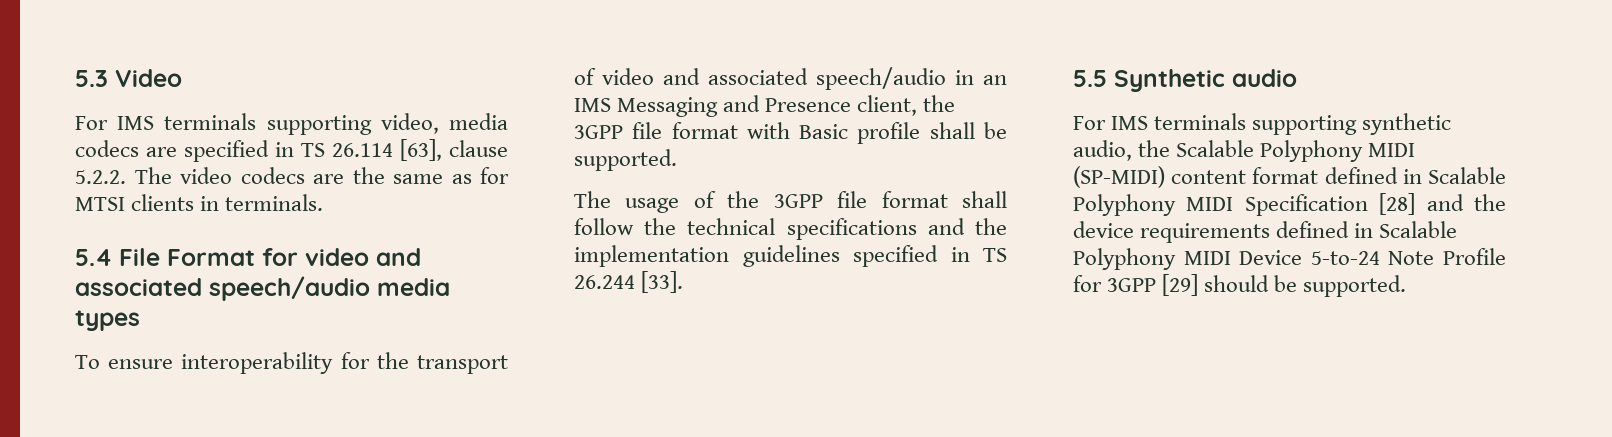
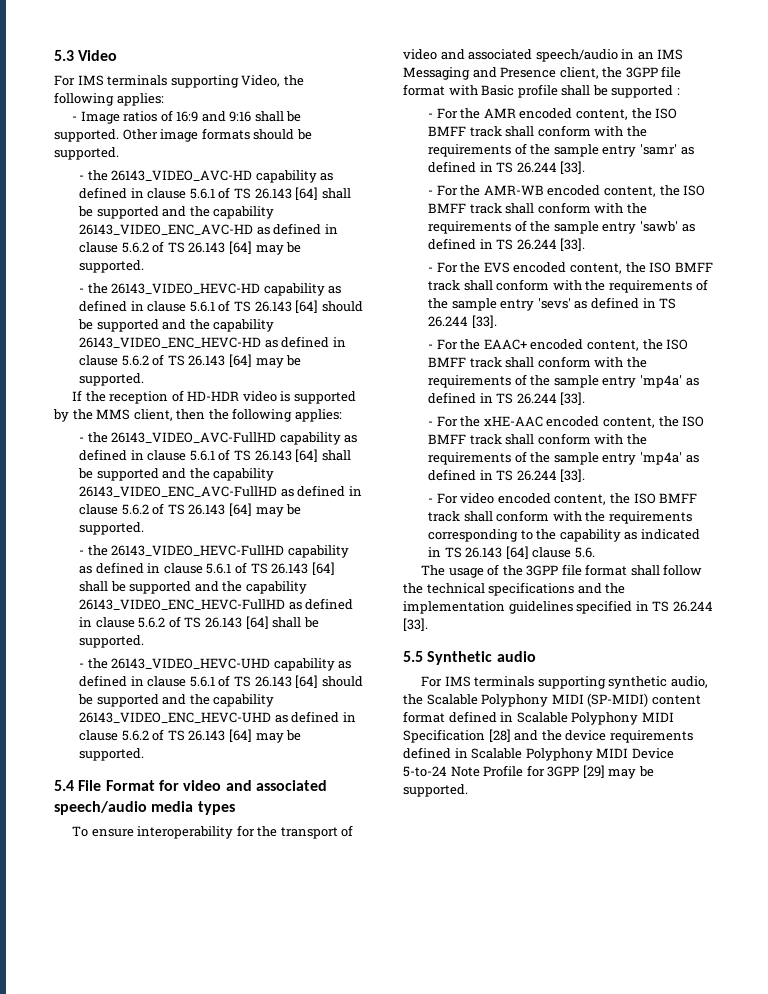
- For IMS terminals supporting video, media codecs are specified in TS 26.114 [63], clause 5.2.2. The video codecs are the same as for MTSI clients in terminals.
+ For IMS terminals supporting Video, the following applies:
+ - Image ratios of 16:9 and 9:16 shall be supported. Other image formats should be supported.
+ - the 26143_VIDEO_AVC-HD capability as defined in clause 5.6.1 of TS 26.143 [64] shall be supported and the capability 26143_VIDEO_ENC_AVC-HD as defined in clause 5.6.2 of TS 26.143 [64] may be supported.
+ - the 26143_VIDEO_HEVC-HD capability as defined in clause 5.6.1 of TS 26.143 [64] should be supported and the capability 26143_VIDEO_ENC_HEVC-HD as defined in clause 5.6.2 of TS 26.143 [64] may be supported.
+ If the reception of HD-HDR video is supported by the MMS client, then the following applies:
+ - the 26143_VIDEO_AVC-FullHD capability as defined in clause 5.6.1 of TS 26.143 [64] shall be supported and the capability 26143_VIDEO_ENC_AVC-FullHD as defined in clause 5.6.2 of TS 26.143 [64] may be supported.
+ - the 26143_VIDEO_HEVC-FullHD capability as defined in clause 5.6.1 of TS 26.143 [64] shall be supported and the capability 26143_VIDEO_ENC_HEVC-FullHD as defined in clause 5.6.2 of TS 26.143 [64] shall be supported.
+ - the 26143_VIDEO_HEVC-UHD capability as defined in clause 5.6.1 of TS 26.143 [64] should be supported and the capability 26143_VIDEO_ENC_HEVC-UHD as defined in clause 5.6.2 of TS 26.143 [64] may be supported.
- To ensure interoperability for the transport of video and associated speech/audio in an IMS Messaging and Presence client, the 3GPP file format with Basic profile shall be supported.
+ To ensure interoperability for the transport of video and associated speech/audio in an IMS Messaging and Presence client, the 3GPP file format with Basic profile shall be supported :
+ - For the AMR encoded content, the ISO BMFF track shall conform with the requirements of the sample entry 'samr' as defined in TS 26.244 [33].
+ - For the AMR-WB encoded content, the ISO BMFF track shall conform with the requirements of the sample entry 'sawb' as defined in TS 26.244 [33].
+ - For the EVS encoded content, the ISO BMFF track shall conform with the requirements of the sample entry 'sevs' as defined in TS 26.244 [33].
+ - For the EAAC+ encoded content, the ISO BMFF track shall conform with the requirements of the sample entry 'mp4a' as defined in TS 26.244 [33].
+ - For the xHE-AAC encoded content, the ISO BMFF track shall conform with the requirements of the sample entry 'mp4a' as defined in TS 26.244 [33].
+ - For video encoded content, the ISO BMFF track shall conform with the requirements corresponding to the capability as indicated in TS 26.143 [64] clause 5.6.
- For IMS terminals supporting synthetic audio, the Scalable Polyphony MIDI (SP-MIDI) content format defined in Scalable Polyphony MIDI Specification [28] and the device requirements defined in Scalable Polyphony MIDI Device 5-to-24 Note Profile for 3GPP [29] should be supported.
+ For IMS terminals supporting synthetic audio, the Scalable Polyphony MIDI (SP-MIDI) content format defined in Scalable Polyphony MIDI Specification [28] and the device requirements defined in Scalable Polyphony MIDI Device 5-to-24 Note Profile for 3GPP [29] may be supported.

